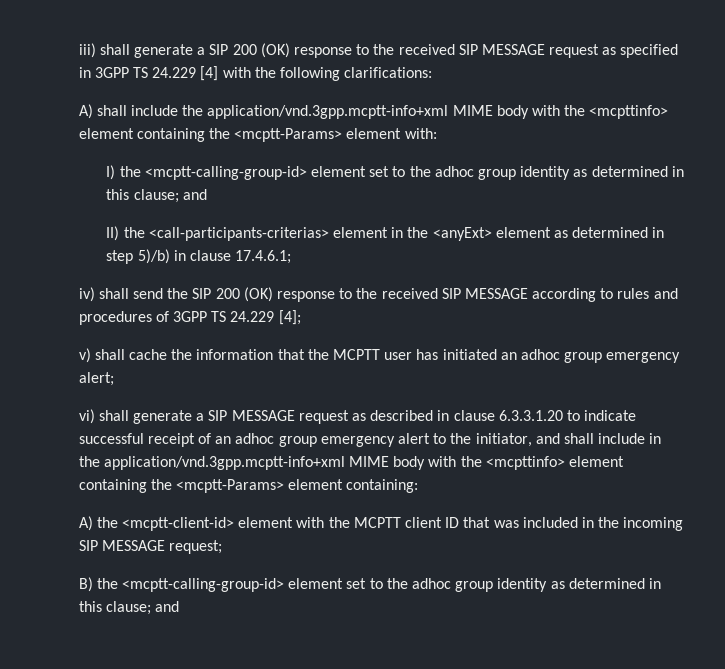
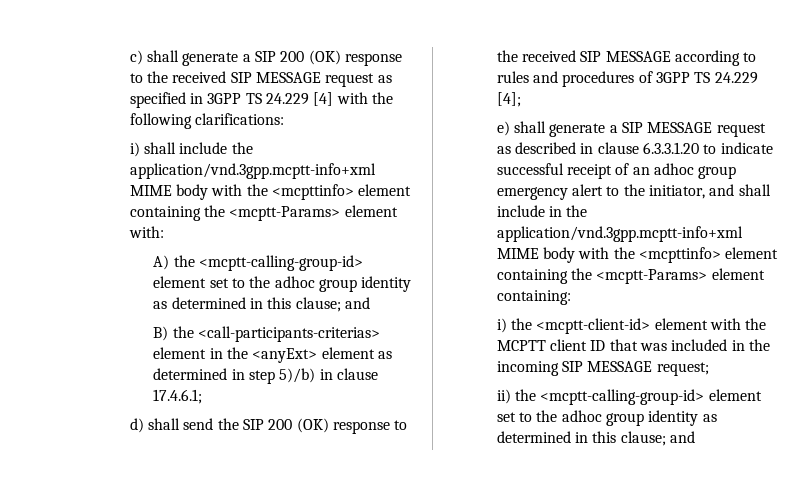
- iii) shall generate a SIP 200 (OK) response to the received SIP MESSAGE request as specified in 3GPP TS 24.229 [4] with the following clarifications:
+ c) shall generate a SIP 200 (OK) response to the received SIP MESSAGE request as specified in 3GPP TS 24.229 [4] with the following clarifications:
- A) shall include the application/vnd.3gpp.mcptt-info+xml MIME body with the <mcpttinfo> element containing the <mcptt-Params> element with:
+ i) shall include the application/vnd.3gpp.mcptt-info+xml MIME body with the <mcpttinfo> element containing the <mcptt-Params> element with:
- I) the <mcptt-calling-group-id> element set to the adhoc group identity as determined in this clause; and
+ A) the <mcptt-calling-group-id> element set to the adhoc group identity as determined in this clause; and
- II) the <call-participants-criterias> element in the <anyExt> element as determined in step 5)/b) in clause 17.4.6.1;
+ B) the <call-participants-criterias> element in the <anyExt> element as determined in step 5)/b) in clause 17.4.6.1;
- iv) shall send the SIP 200 (OK) response to the received SIP MESSAGE according to rules and procedures of 3GPP TS 24.229 [4];
+ d) shall send the SIP 200 (OK) response to the received SIP MESSAGE according to rules and procedures of 3GPP TS 24.229 [4];
- v) shall cache the information that the MCPTT user has initiated an adhoc group emergency alert;
- vi) shall generate a SIP MESSAGE request as described in clause 6.3.3.1.20 to indicate successful receipt of an adhoc group emergency alert to the initiator, and shall include in the application/vnd.3gpp.mcptt-info+xml MIME body with the <mcpttinfo> element containing the <mcptt-Params> element containing:
+ e) shall generate a SIP MESSAGE request as described in clause 6.3.3.1.20 to indicate successful receipt of an adhoc group emergency alert to the initiator, and shall include in the application/vnd.3gpp.mcptt-info+xml MIME body with the <mcpttinfo> element containing the <mcptt-Params> element containing:
- A) the <mcptt-client-id> element with the MCPTT client ID that was included in the incoming SIP MESSAGE request;
+ i) the <mcptt-client-id> element with the MCPTT client ID that was included in the incoming SIP MESSAGE request;
- B) the <mcptt-calling-group-id> element set to the adhoc group identity as determined in this clause; and
+ ii) the <mcptt-calling-group-id> element set to the adhoc group identity as determined in this clause; and

